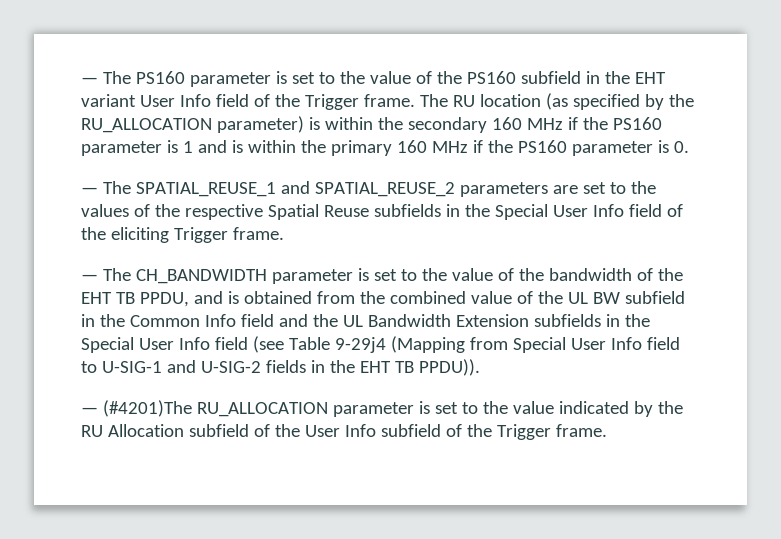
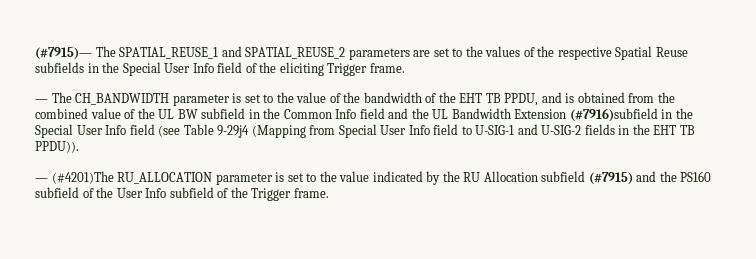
- — The PS160 parameter is set to the value of the PS160 subfield in the EHT variant User Info field of the Trigger frame. The RU location (as specified by the RU_ALLOCATION parameter) is within the secondary 160 MHz if the PS160 parameter is 1 and is within the primary 160 MHz if the PS160 parameter is 0.
- — The SPATIAL_REUSE_1 and SPATIAL_REUSE_2 parameters are set to the values of the respective Spatial Reuse subfields in the Special User Info field of the eliciting Trigger frame.
+ (#7915)— The SPATIAL_REUSE_1 and SPATIAL_REUSE_2 parameters are set to the values of the respective Spatial Reuse subfields in the Special User Info field of the eliciting Trigger frame.
- — The CH_BANDWIDTH parameter is set to the value of the bandwidth of the EHT TB PPDU, and is obtained from the combined value of the UL BW subfield in the Common Info field and the UL Bandwidth Extension subfields in the Special User Info field (see Table 9-29j4 (Mapping from Special User Info field to U-SIG-1 and U-SIG-2 fields in the EHT TB PPDU)).
+ — The CH_BANDWIDTH parameter is set to the value of the bandwidth of the EHT TB PPDU, and is obtained from the combined value of the UL BW subfield in the Common Info field and the UL Bandwidth Extension (#7916)subfield in the Special User Info field (see Table 9-29j4 (Mapping from Special User Info field to U-SIG-1 and U-SIG-2 fields in the EHT TB PPDU)).
- — (#4201)The RU_ALLOCATION parameter is set to the value indicated by the RU Allocation subfield of the User Info subfield of the Trigger frame.
+ — (#4201)The RU_ALLOCATION parameter is set to the value indicated by the RU Allocation subfield (#7915) and the PS160 subfield of the User Info subfield of the Trigger frame.

